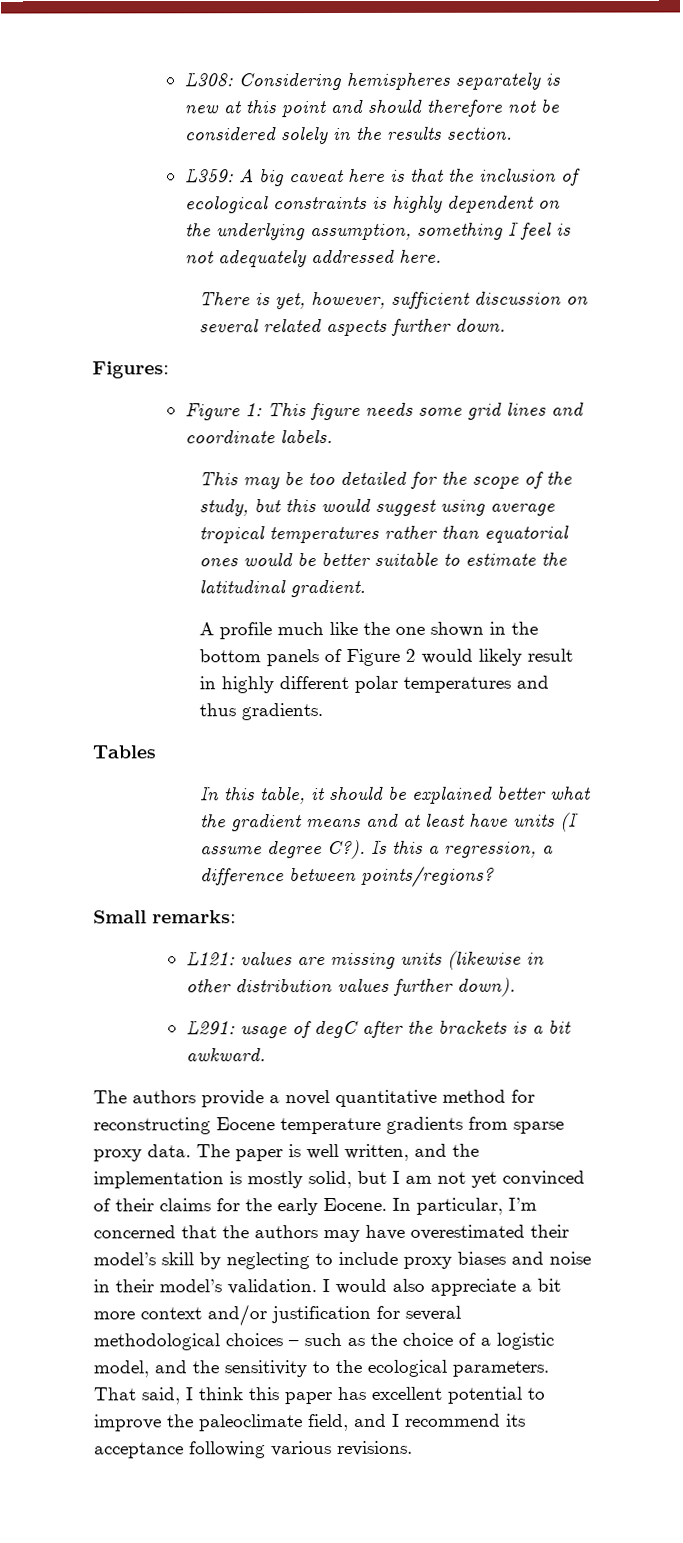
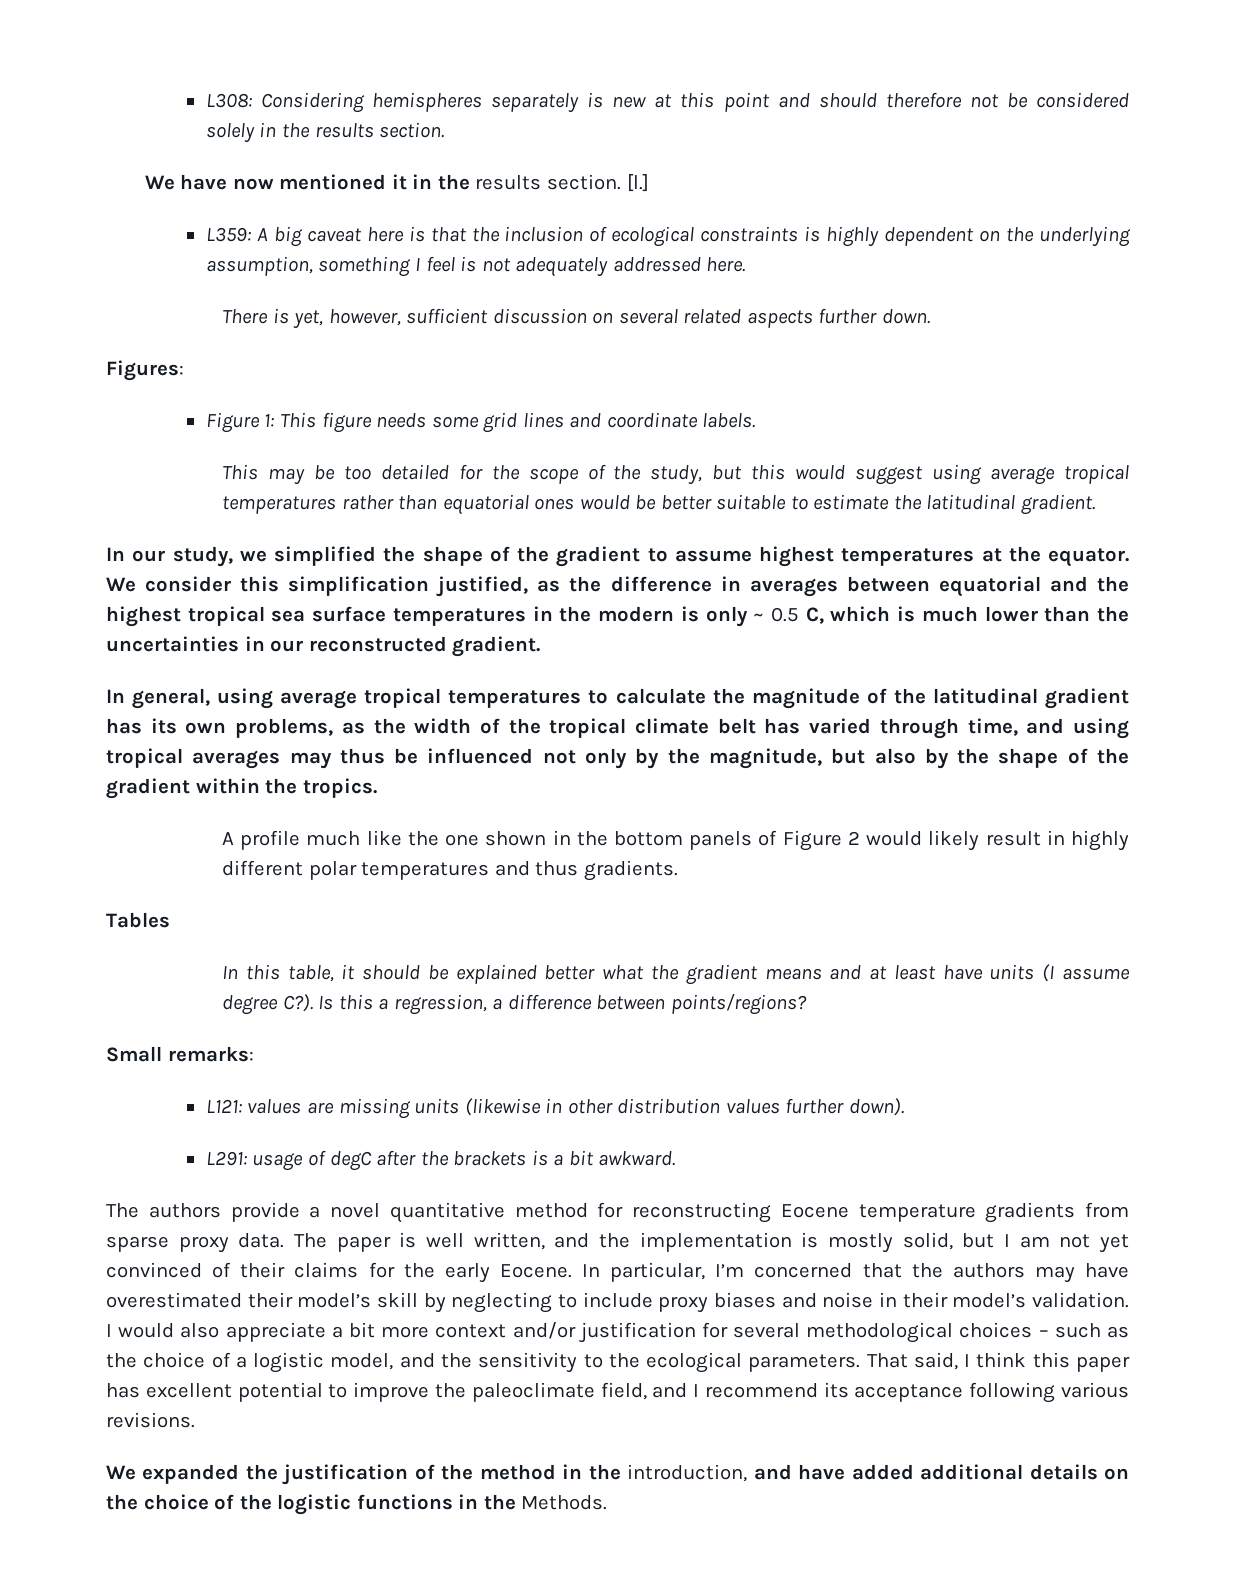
+ We have now mentioned it in the results section. [l.]
+ In our study, we simplified the shape of the gradient to assume highest temperatures at the equator. We consider this simplification justified, as the difference in averages between equatorial and the highest tropical sea surface temperatures in the modern is only ~ 0.5 C, which is much lower than the uncertainties in our reconstructed gradient.
+ In general, using average tropical temperatures to calculate the magnitude of the latitudinal gradient has its own problems, as the width of the tropical climate belt has varied through time, and using tropical averages may thus be influenced not only by the magnitude, but also by the shape of the gradient within the tropics.
+ We expanded the justification of the method in the introduction, and have added additional details on the choice of the logistic functions in the Methods.

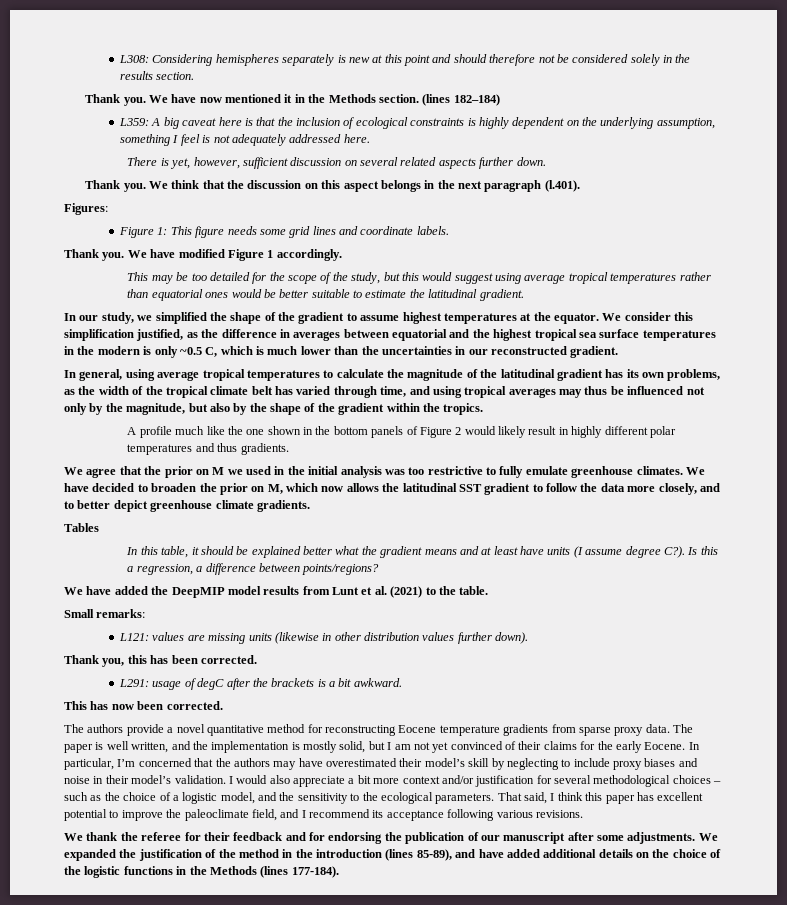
  L308: Considering hemispheres separately is new at this point and should therefore not be considered solely in the results section.
- We have now mentioned it in the results section. [l.]
+ Thank you. We have now mentioned it in the Methods section. (lines 182–184)
+ Thank you. We think that the discussion on this aspect belongs in the next paragraph (l.401).
+ Thank you. We have modified Figure 1 accordingly.
- We consider this simplification justified, as the difference in averages between equatorial and the highest tropical sea surface temperatures in the modern is only ~ 0.5 C, which is much lower than the uncertainties in our reconstructed gradient.
+ We consider this simplification justified, as the difference in averages between equatorial and the highest tropical sea surface temperatures in the modern is only ~0.5 C, which is much lower than the uncertainties in our reconstructed gradient.
+ We agree that the prior on M we used in the initial analysis was too restrictive to fully emulate greenhouse climates. We have decided to broaden the prior on M, which now allows the latitudinal SST gradient to follow the data more closely, and to better depict greenhouse climate gradients.
+ We have added the DeepMIP model results from Lunt et al. (2021) to the table.
+ Thank you, this has been corrected.
+ This has now been corrected.
- We expanded the justification of the method in the introduction, and have added additional details on the choice of the logistic functions in the Methods.
+ We thank the referee for their feedback and for endorsing the publication of our manuscript after some adjustments. We expanded the justification of the method in the introduction (lines 85-89), and have added additional details on the choice of the logistic functions in the Methods (lines 177-184).

